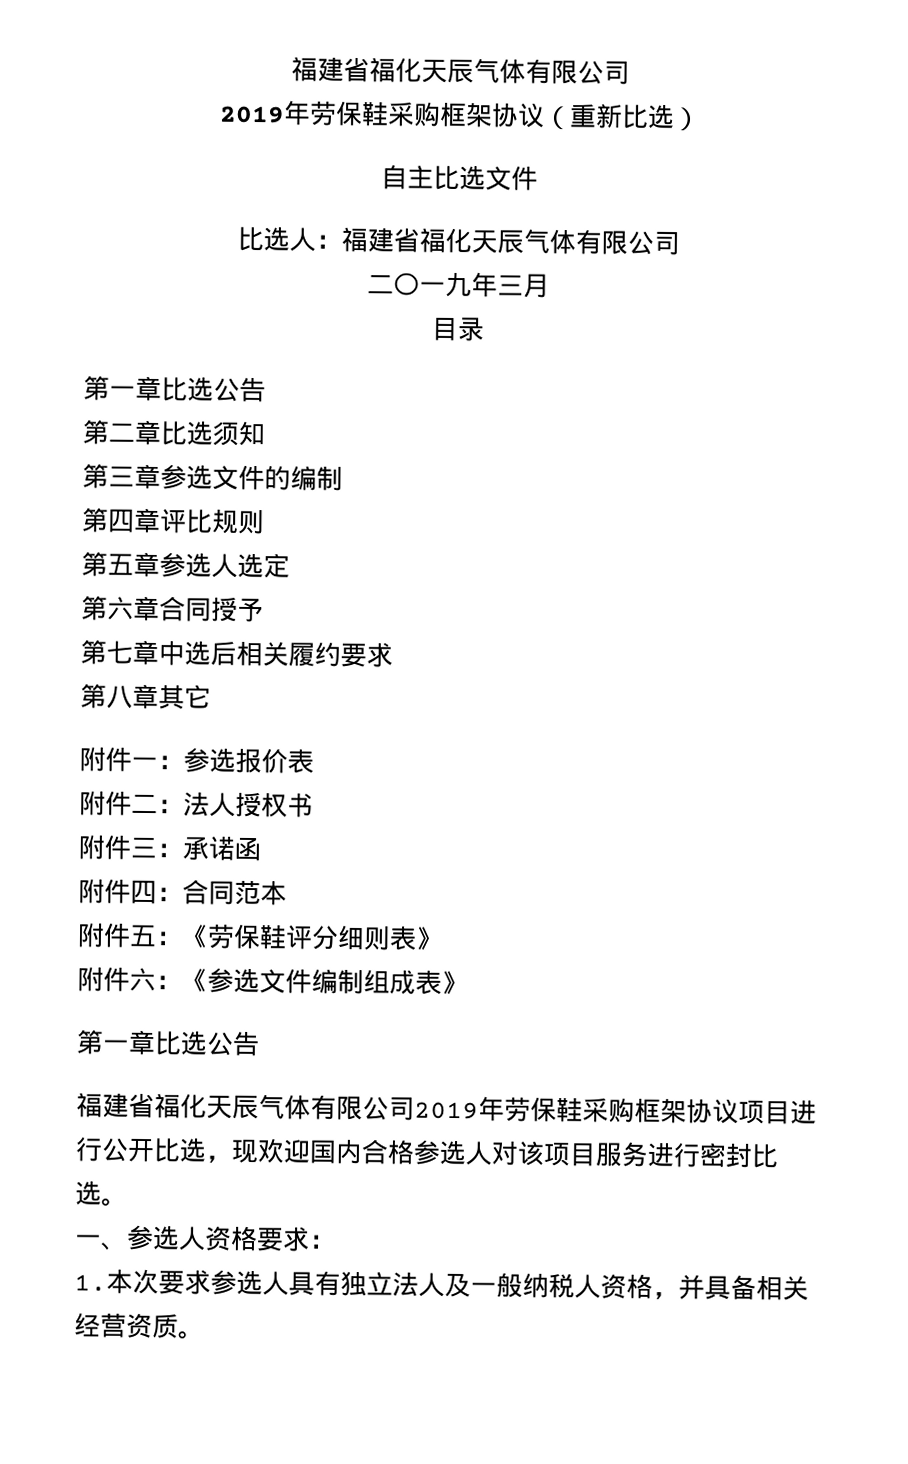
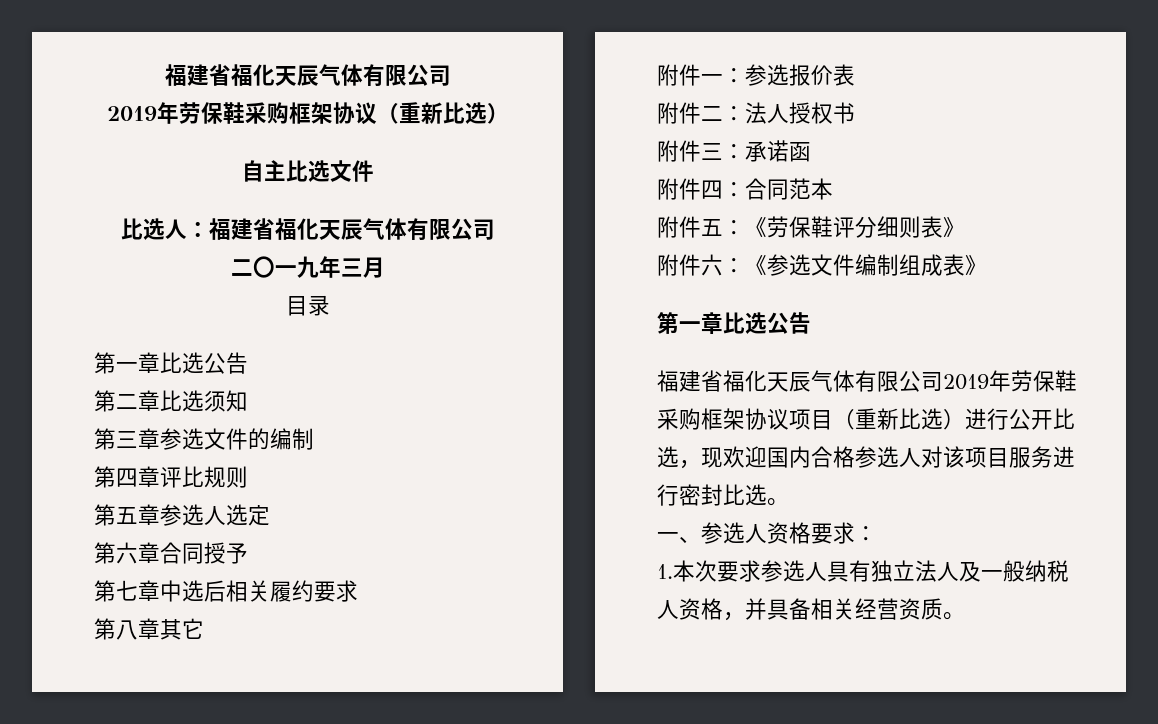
- 福建省福化天辰气体有限公司2019年劳保鞋采购框架协议项目进行公开比选，现欢迎国内合格参选人对该项目服务进行密封比选。
+ 福建省福化天辰气体有限公司2019年劳保鞋采购框架协议项目（重新比选）进行公开比选，现欢迎国内合格参选人对该项目服务进行密封比选。

